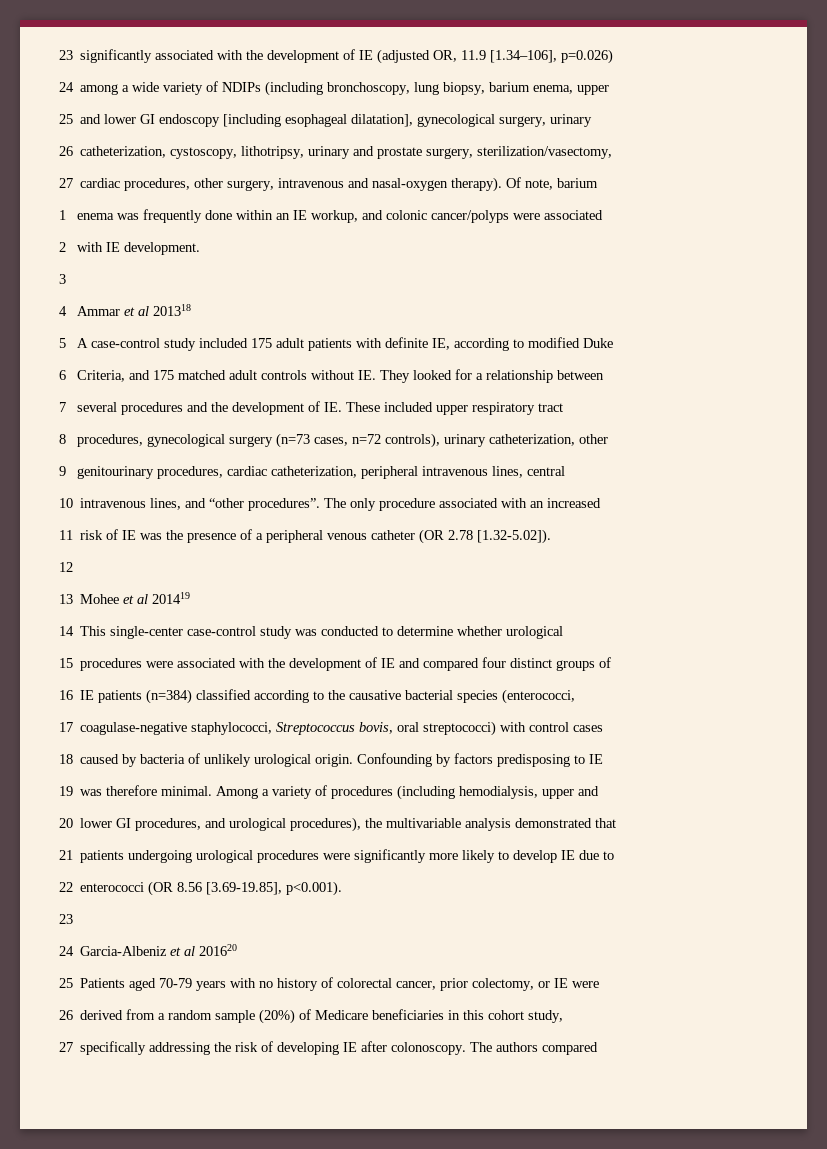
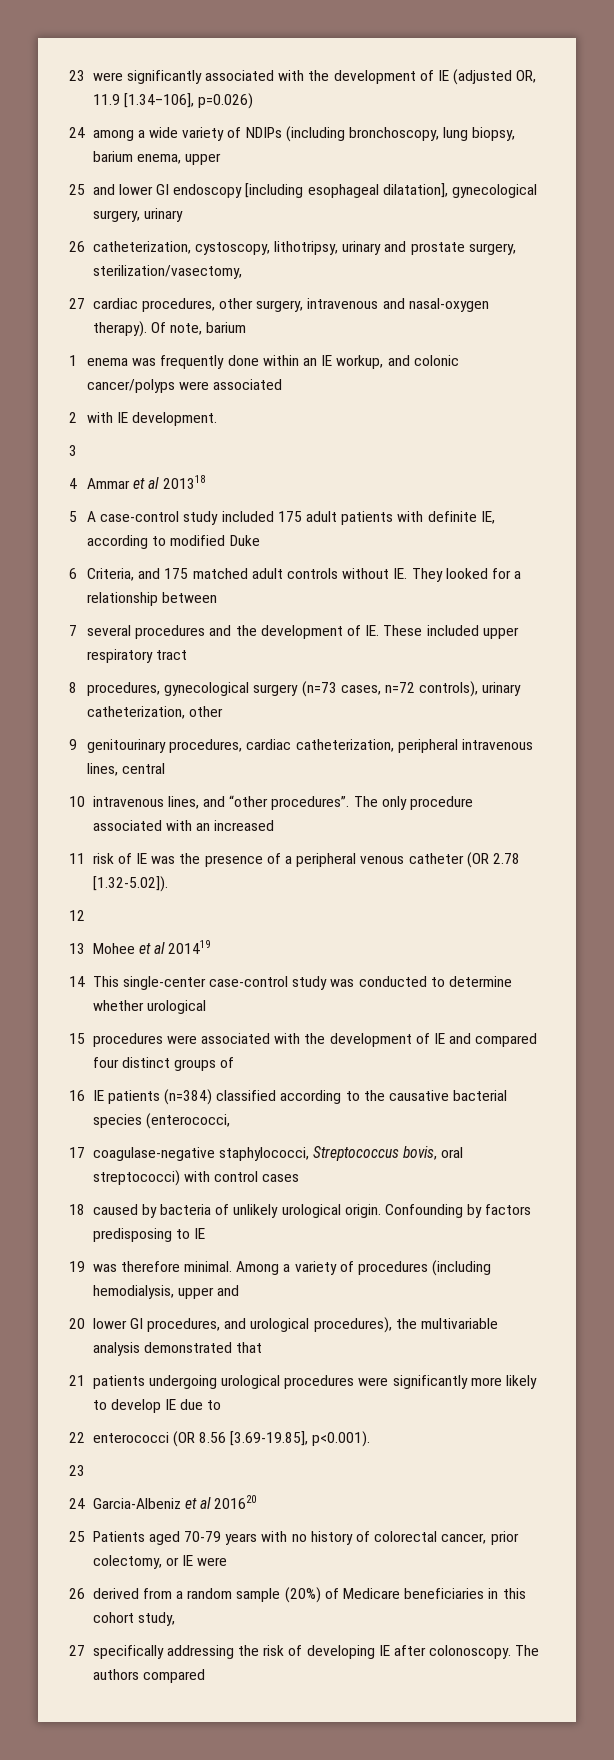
- 23 significantly associated with the development of IE (adjusted OR, 11.9 [1.34–106], p=0.026)
+ 23 were significantly associated with the development of IE (adjusted OR, 11.9 [1.34–106], p=0.026)

